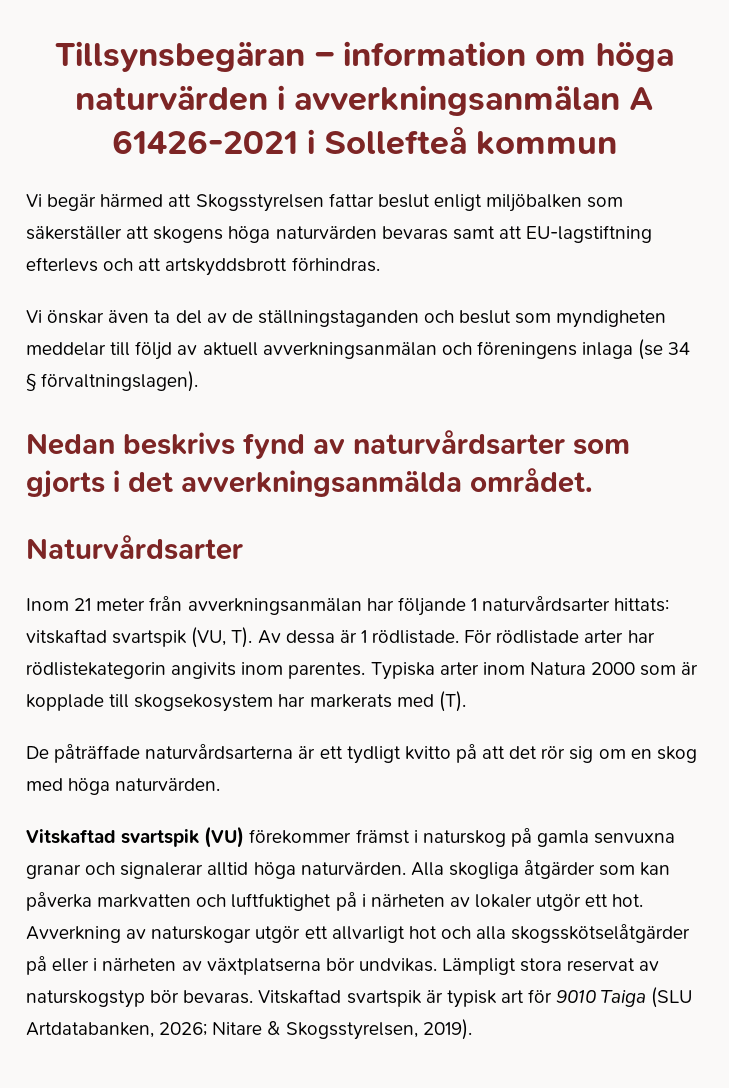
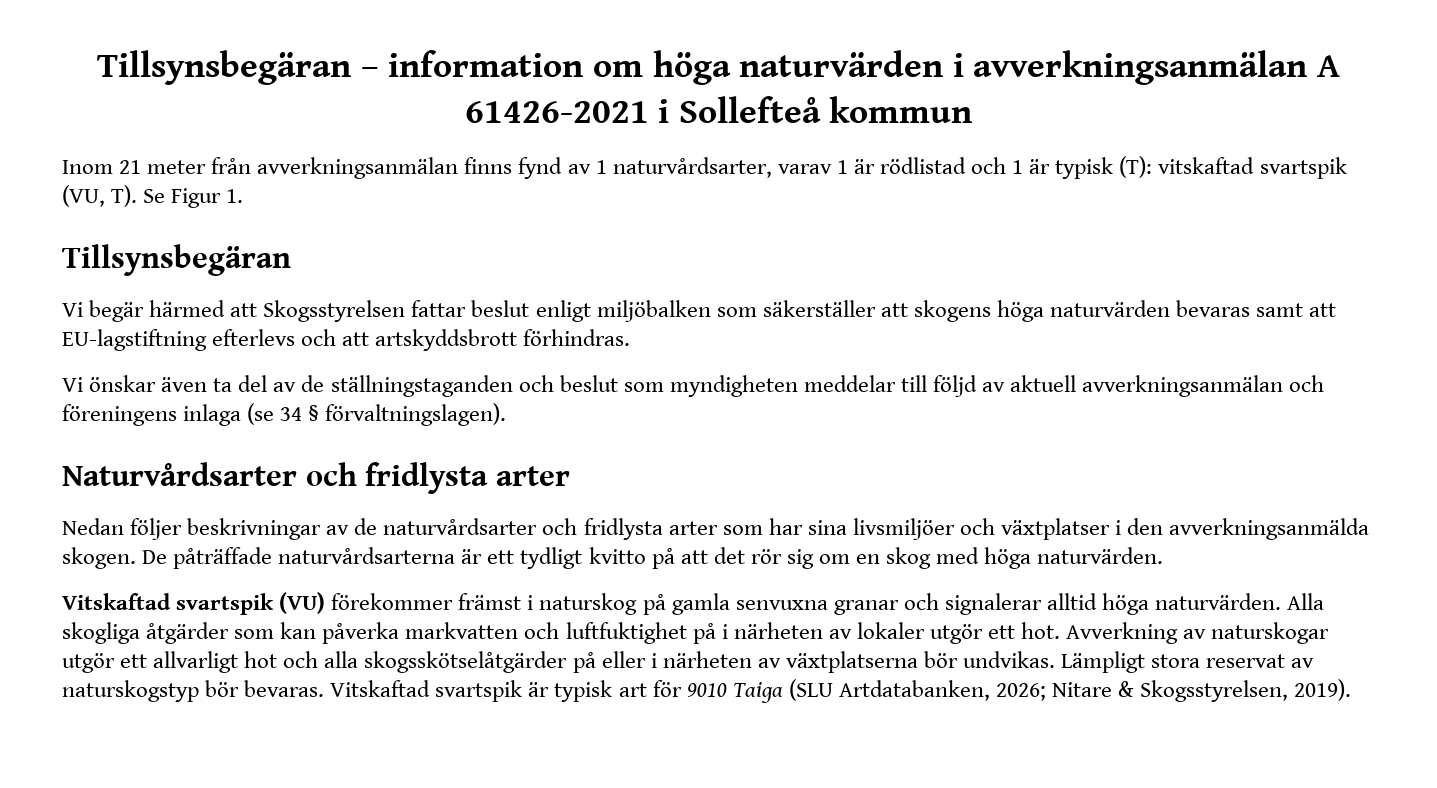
+ Inom 21 meter från avverkningsanmälan finns fynd av 1 naturvårdsarter, varav 1 är rödlistad och 1 är typisk (T): vitskaftad svartspik (VU, T). Se Figur 1.
+ Tillsynsbegäran
- Nedan beskrivs fynd av naturvårdsarter som gjorts i det avverkningsanmälda området.
- Naturvårdsarter
- Inom 21 meter från avverkningsanmälan har följande 1 naturvårdsarter hittats: vitskaftad svartspik (VU, T). Av dessa är 1 rödlistade. För rödlistade arter har rödlistekategorin angivits inom parentes. Typiska arter inom Natura 2000 som är kopplade till skogsekosystem har markerats med (T).
- De påträffade naturvårdsarterna är ett tydligt kvitto på att det rör sig om en skog med höga naturvärden.
+ Naturvårdsarter och fridlysta arter
+ Nedan följer beskrivningar av de naturvårdsarter och fridlysta arter som har sina livsmiljöer och växtplatser i den avverkningsanmälda skogen. De påträffade naturvårdsarterna är ett tydligt kvitto på att det rör sig om en skog med höga naturvärden.

